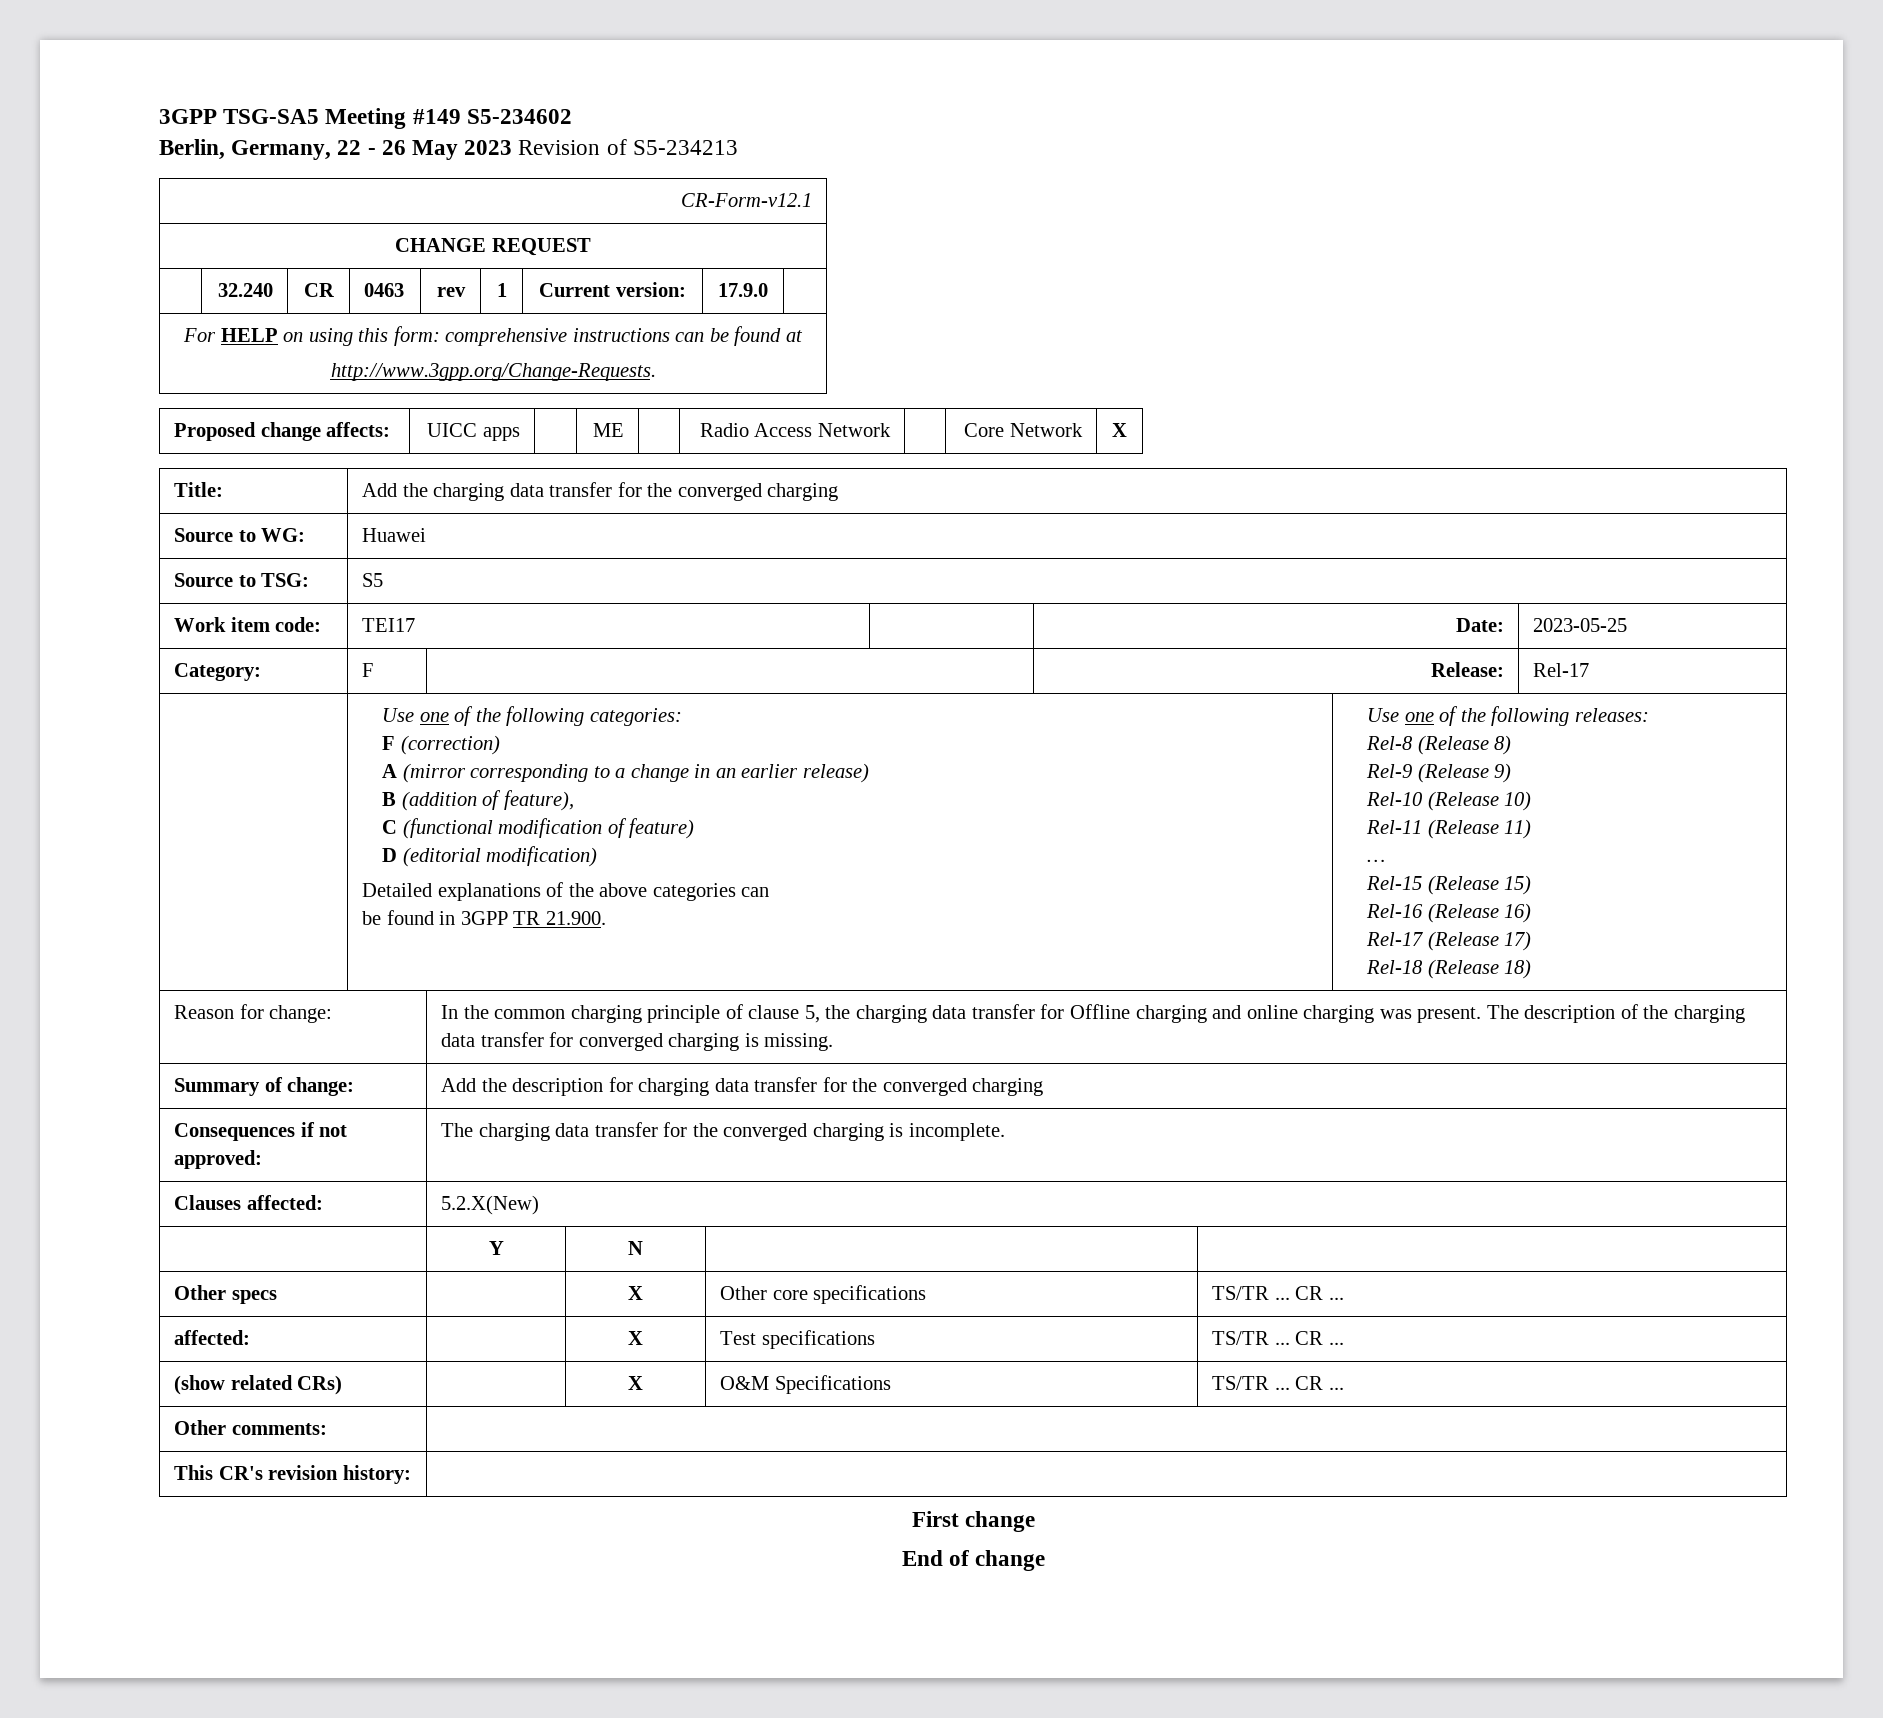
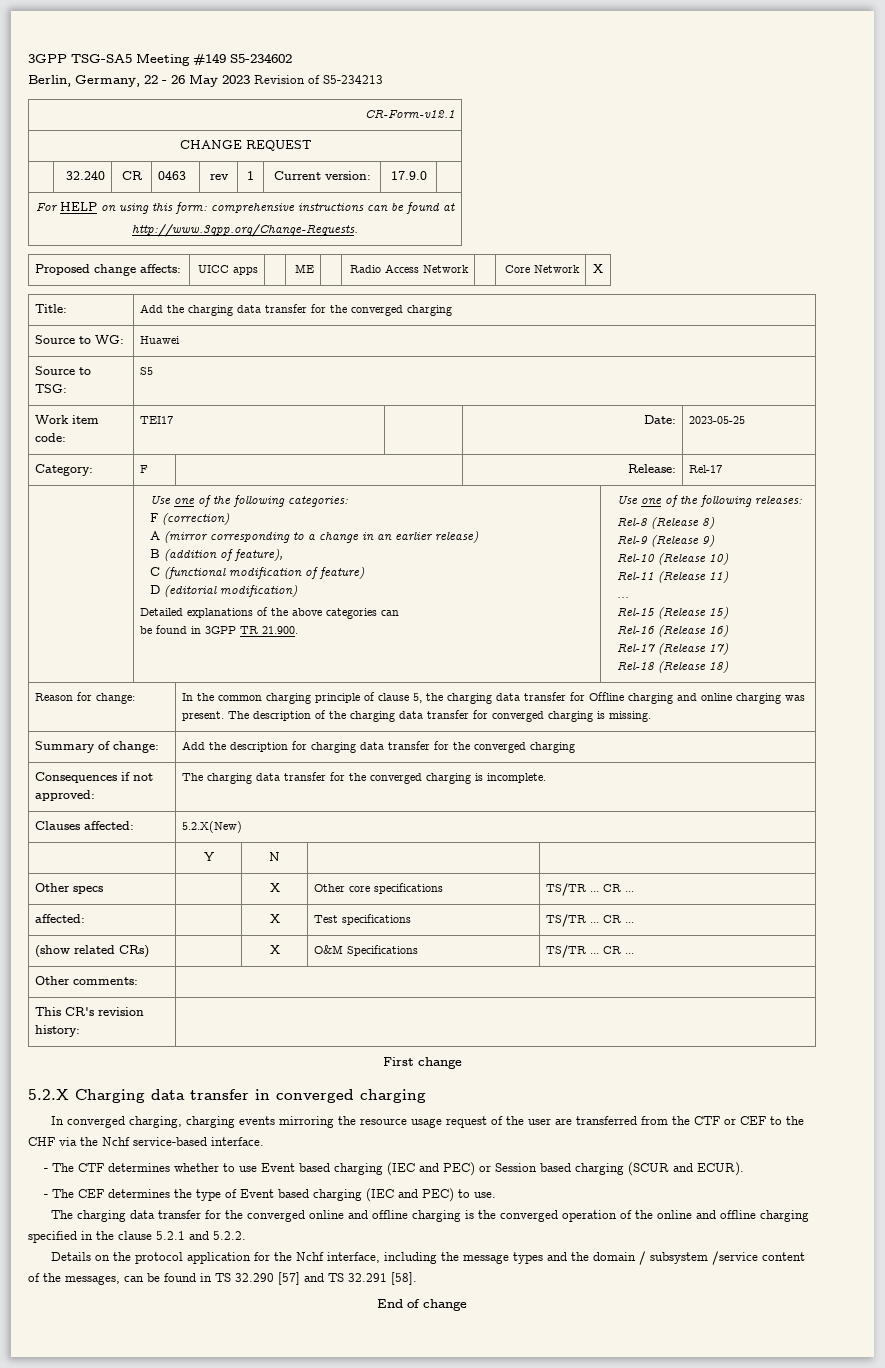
+ 5.2.X Charging data transfer in converged charging
+ In converged charging, charging events mirroring the resource usage request of the user are transferred from the CTF or CEF to the CHF via the Nchf service-based interface.
+ - The CTF determines whether to use Event based charging (IEC and PEC) or Session based charging (SCUR and ECUR).
+ - The CEF determines the type of Event based charging (IEC and PEC) to use.
+ The charging data transfer for the converged online and offline charging is the converged operation of the online and offline charging specified in the clause 5.2.1 and 5.2.2.
+ Details on the protocol application for the Nchf interface, including the message types and the domain / subsystem /service content of the messages, can be found in TS 32.290 [57] and TS 32.291 [58].

